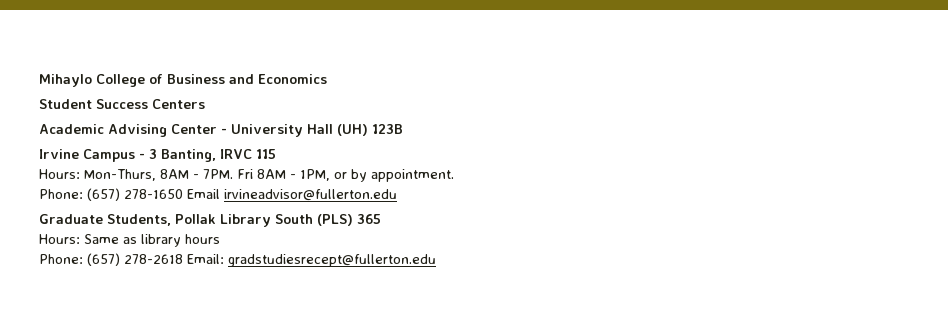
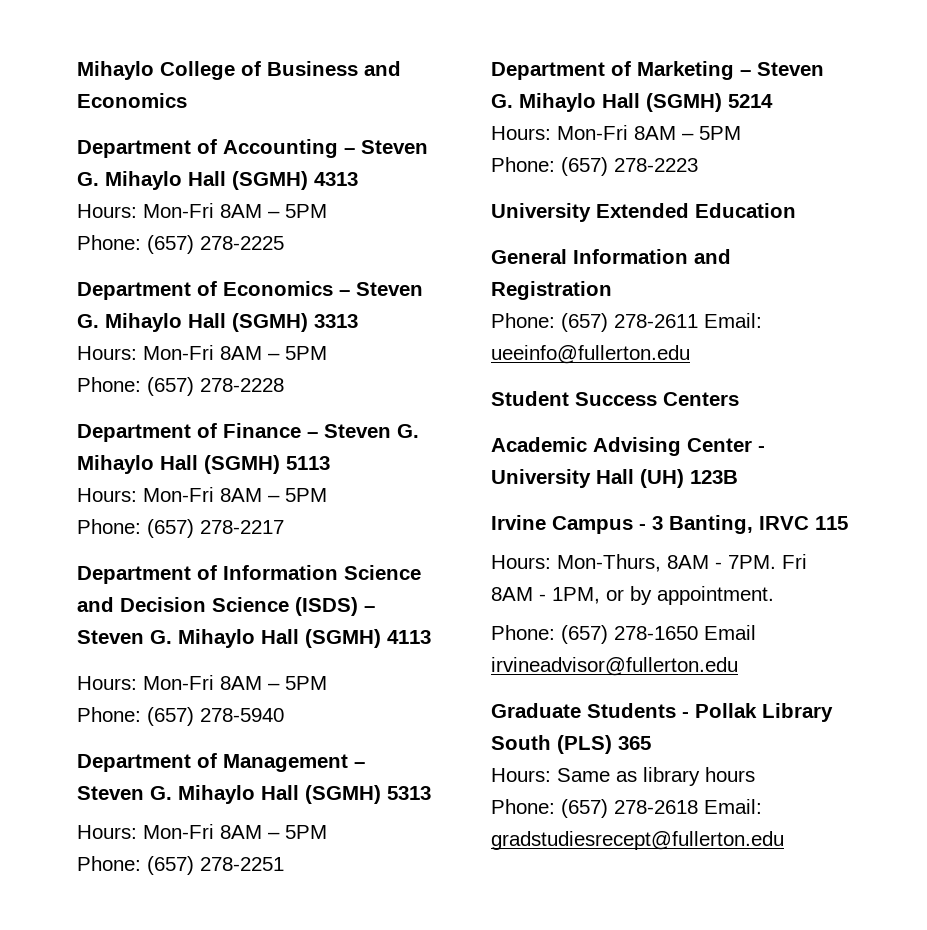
+ Department of Accounting – Steven G. Mihaylo Hall (SGMH) 4313
+ Hours: Mon-Fri 8AM – 5PM
+ Phone: (657) 278-2225
+ Department of Economics – Steven G. Mihaylo Hall (SGMH) 3313
+ Hours: Mon-Fri 8AM – 5PM
+ Phone: (657) 278-2228
+ Department of Finance – Steven G. Mihaylo Hall (SGMH) 5113
+ Hours: Mon-Fri 8AM – 5PM
+ Phone: (657) 278-2217
+ Department of Information Science and Decision Science (ISDS) – Steven G. Mihaylo Hall (SGMH) 4113
+ Hours: Mon-Fri 8AM – 5PM
+ Phone: (657) 278-5940
+ Department of Management – Steven G. Mihaylo Hall (SGMH) 5313
+ Hours: Mon-Fri 8AM – 5PM
+ Phone: (657) 278-2251
+ Department of Marketing – Steven G. Mihaylo Hall (SGMH) 5214
+ Hours: Mon-Fri 8AM – 5PM
+ Phone: (657) 278-2223
+ University Extended Education
+ General Information and Registration
+ Phone: (657) 278-2611 Email: ueeinfo@fullerton.edu
- Graduate Students, Pollak Library South (PLS) 365
+ Graduate Students - Pollak Library South (PLS) 365

